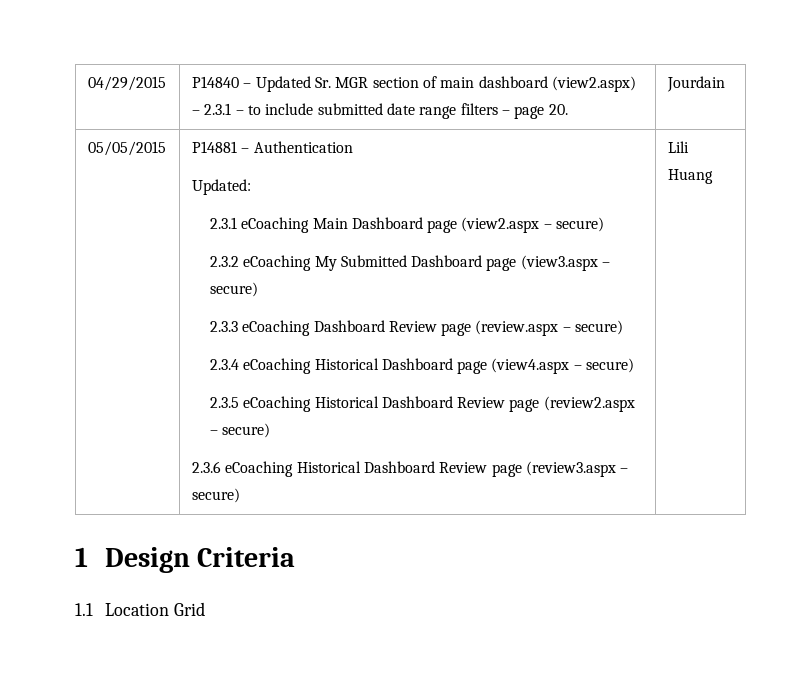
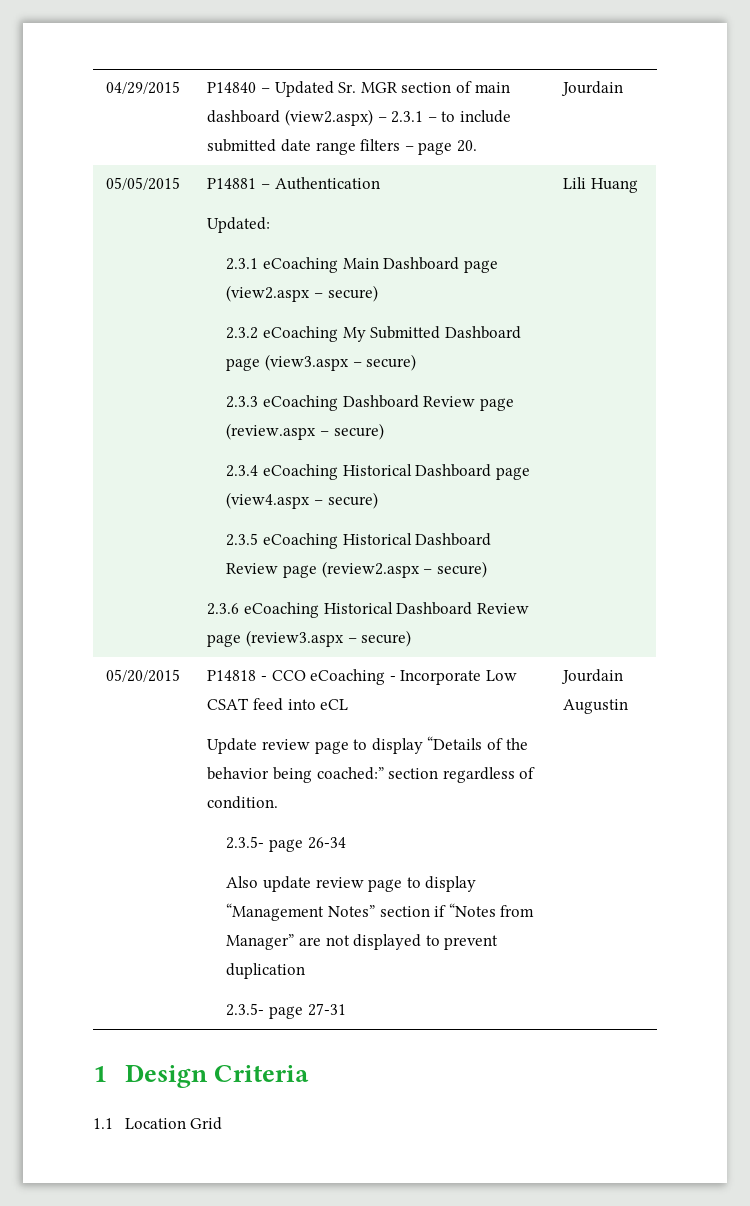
+ 05/20/2015 | P14818 - CCO eCoaching - Incorporate Low CSAT feed into eCL
+ Update review page to display “Details of the behavior being coached:” section regardless of condition.
+ 2.3.5- page 26-34
+ Also update review page to display “Management Notes” section if “Notes from Manager” are not displayed to prevent duplication
+ 2.3.5- page 27-31 | Jourdain Augustin

